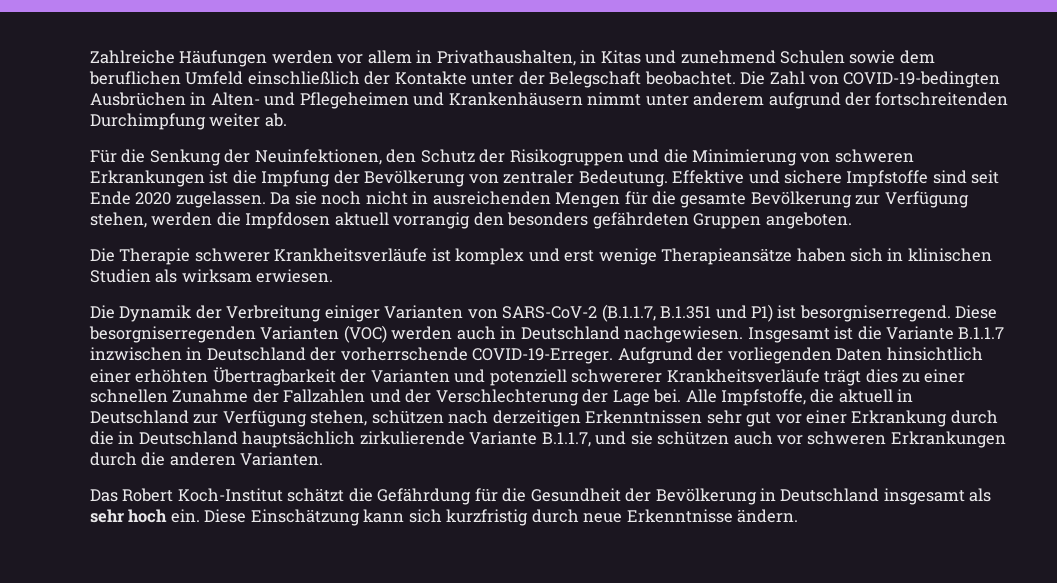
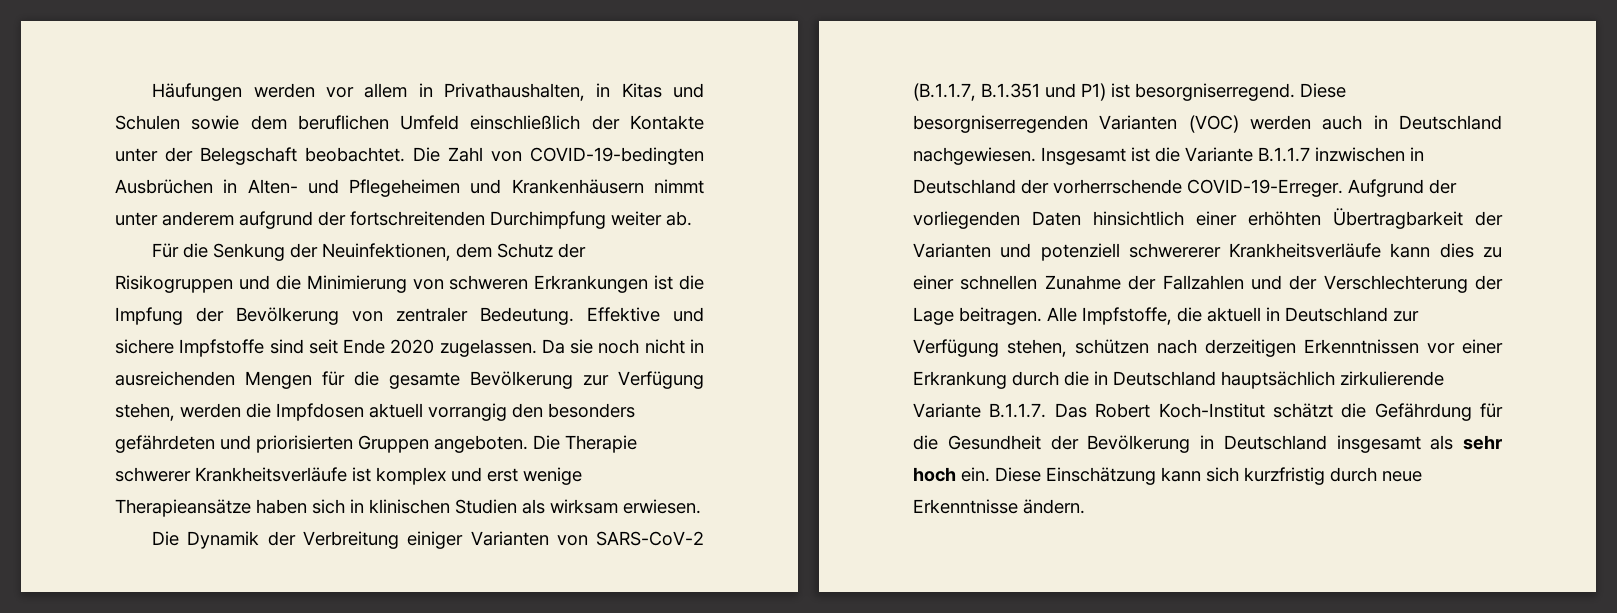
- Zahlreiche Häufungen werden vor allem in Privathaushalten, in Kitas und zunehmend Schulen sowie dem beruflichen Umfeld einschließlich der Kontakte unter der Belegschaft beobachtet.
+ Häufungen werden vor allem in Privathaushalten, in Kitas und Schulen sowie dem beruflichen Umfeld einschließlich der Kontakte unter der Belegschaft beobachtet.
- Für die Senkung der Neuinfektionen, den Schutz der Risikogruppen und die Minimierung von schweren Erkrankungen ist die Impfung der Bevölkerung von zentraler Bedeutung.
+ Für die Senkung der Neuinfektionen, dem Schutz der Risikogruppen und die Minimierung von schweren Erkrankungen ist die Impfung der Bevölkerung von zentraler Bedeutung.
- Da sie noch nicht in ausreichenden Mengen für die gesamte Bevölkerung zur Verfügung stehen, werden die Impfdosen aktuell vorrangig den besonders gefährdeten Gruppen angeboten.
- Die Therapie schwerer Krankheitsverläufe ist komplex und erst wenige Therapieansätze haben sich in klinischen Studien als wirksam erwiesen.
+ Da sie noch nicht in ausreichenden Mengen für die gesamte Bevölkerung zur Verfügung stehen, werden die Impfdosen aktuell vorrangig den besonders gefährdeten und priorisierten Gruppen angeboten. Die Therapie schwerer Krankheitsverläufe ist komplex und erst wenige Therapieansätze haben sich in klinischen Studien als wirksam erwiesen.
- Aufgrund der vorliegenden Daten hinsichtlich einer erhöhten Übertragbarkeit der Varianten und potenziell schwererer Krankheitsverläufe trägt dies zu einer schnellen Zunahme der Fallzahlen und der Verschlechterung der Lage bei.
+ Aufgrund der vorliegenden Daten hinsichtlich einer erhöhten Übertragbarkeit der Varianten und potenziell schwererer Krankheitsverläufe kann dies zu einer schnellen Zunahme der Fallzahlen und der Verschlechterung der Lage beitragen.
- Alle Impfstoffe, die aktuell in Deutschland zur Verfügung stehen, schützen nach derzeitigen Erkenntnissen sehr gut vor einer Erkrankung durch die in Deutschland hauptsächlich zirkulierende Variante B.1.1.7, und sie schützen auch vor schweren Erkrankungen durch die anderen Varianten.
- Das Robert Koch-Institut schätzt die Gefährdung für die Gesundheit der Bevölkerung in Deutschland insgesamt als sehr hoch ein.
+ Alle Impfstoffe, die aktuell in Deutschland zur Verfügung stehen, schützen nach derzeitigen Erkenntnissen vor einer Erkrankung durch die in Deutschland hauptsächlich zirkulierende Variante B.1.1.7. Das Robert Koch-Institut schätzt die Gefährdung für die Gesundheit der Bevölkerung in Deutschland insgesamt als sehr hoch ein.

